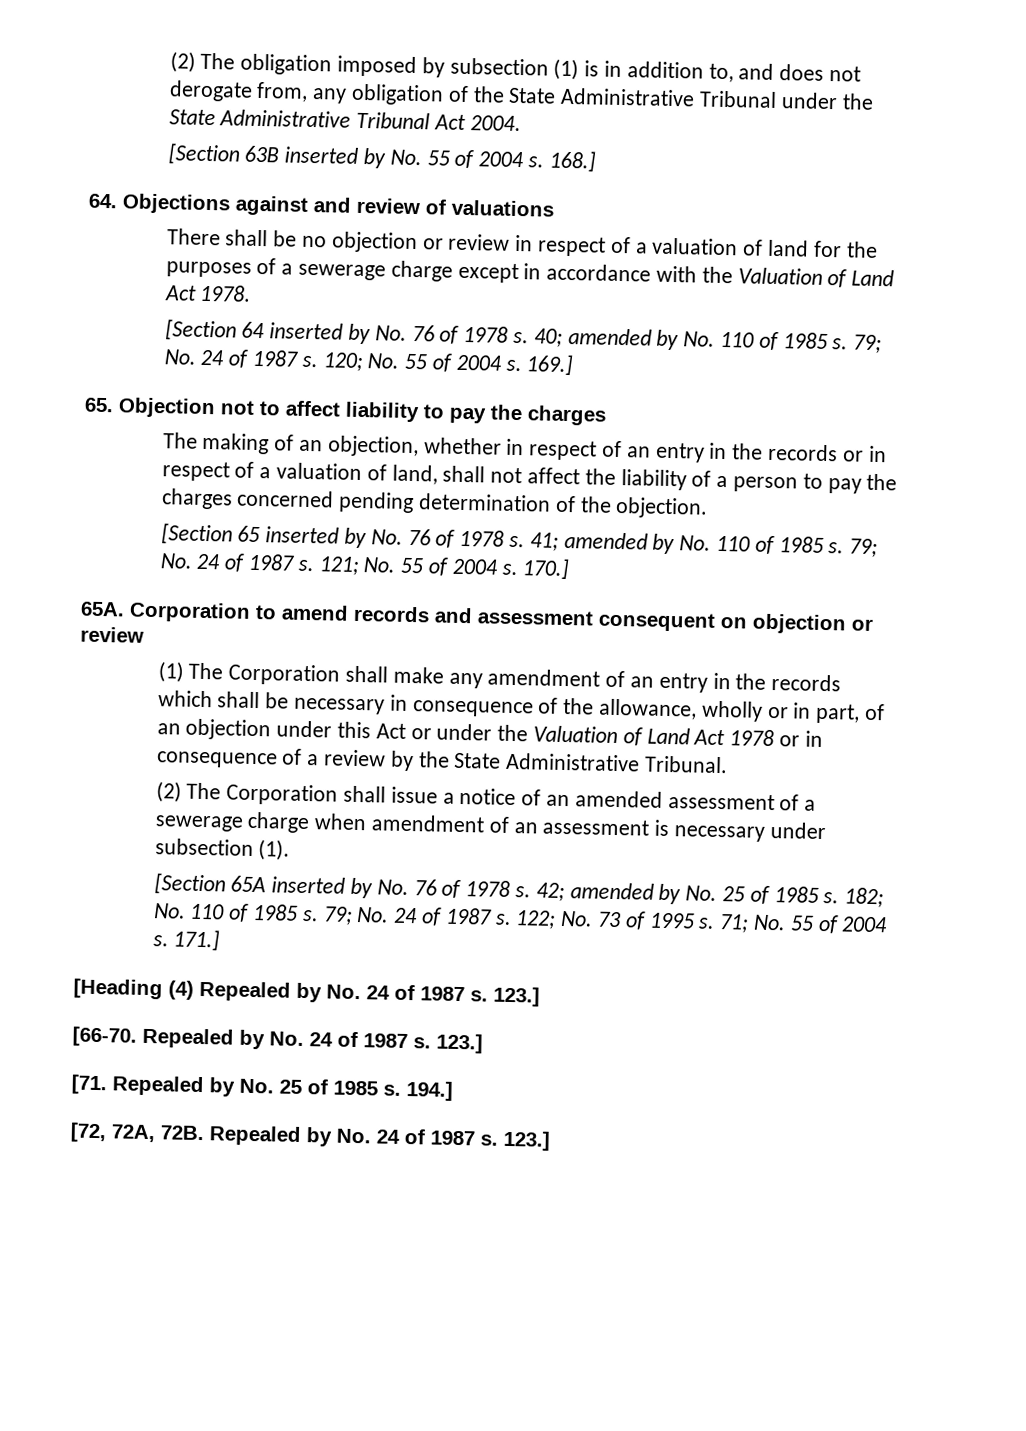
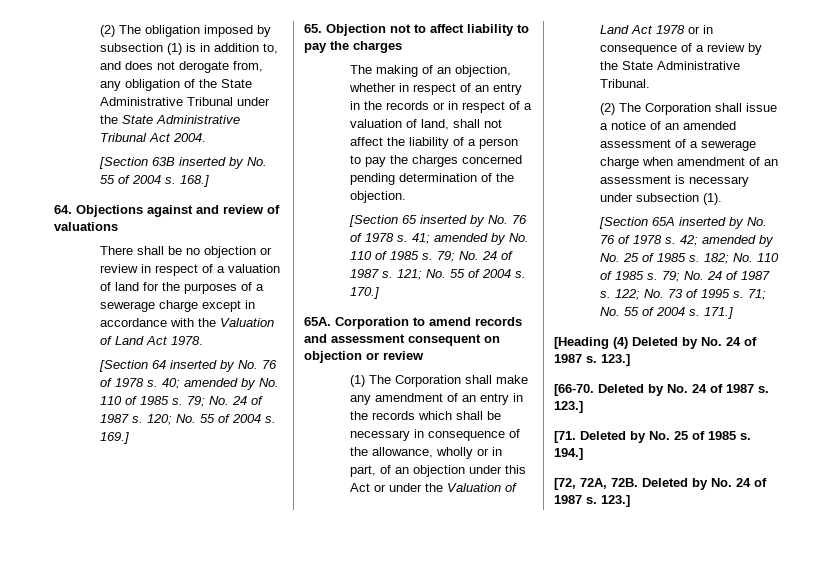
- [Heading (4) Repealed by No. 24 of 1987 s.
+ [Heading (4) Deleted by No. 24 of 1987 s.
- [66-70. Repealed by No. 24 of 1987 s.
+ [66-70. Deleted by No. 24 of 1987 s.
- [71. Repealed by No. 25 of 1985 s.
+ [71. Deleted by No. 25 of 1985 s.
- [72, 72A, 72B. Repealed by No. 24 of 1987 s.
+ [72, 72A, 72B. Deleted by No. 24 of 1987 s.

